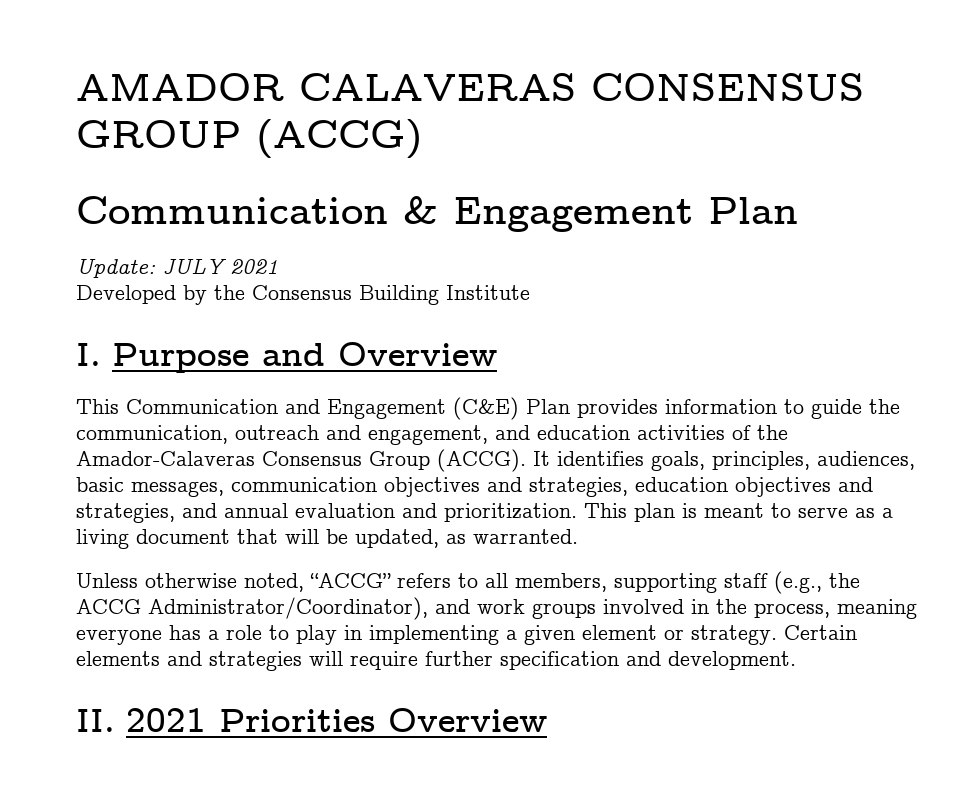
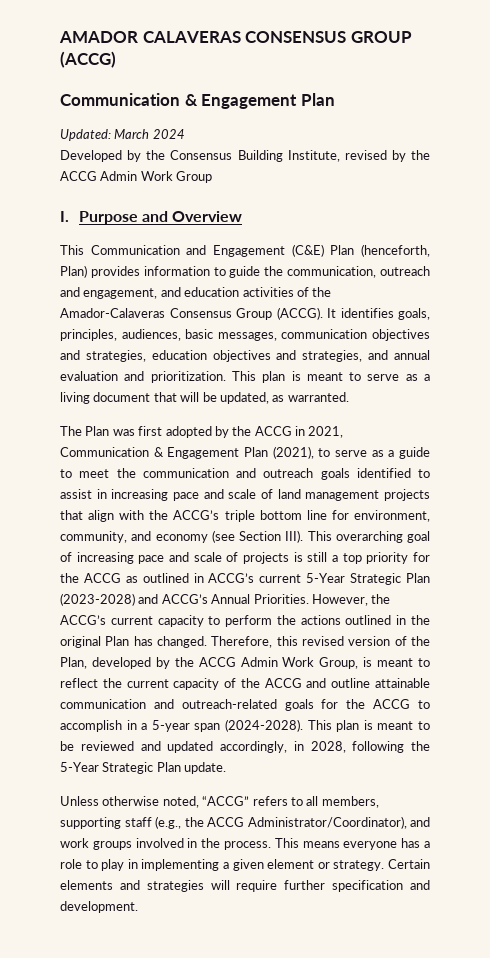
- Update: JULY 2021
+ Updated: March 2024
- Developed by the Consensus Building Institute
+ Developed by the Consensus Building Institute, revised by the ACCG Admin Work Group
- This Communication and Engagement (C&E) Plan provides information to guide the communication, outreach and engagement, and education activities of the Amador-Calaveras Consensus Group (ACCG).
+ This Communication and Engagement (C&E) Plan (henceforth, Plan) provides information to guide the communication, outreach and engagement, and education activities of the Amador-Calaveras Consensus Group (ACCG).
+ The Plan was first adopted by the ACCG in 2021, Communication & Engagement Plan (2021), to serve as a guide to meet the communication and outreach goals identified to assist in increasing pace and scale of land management projects that align with the ACCG’s triple bottom line for environment, community, and economy (see Section III). This overarching goal of increasing pace and scale of projects is still a top priority for the ACCG as outlined in ACCG’s current 5-Year Strategic Plan (2023-2028) and ACCG’s Annual Priorities. However, the ACCG’s current capacity to perform the actions outlined in the original Plan has changed. Therefore, this revised version of the Plan, developed by the ACCG Admin Work Group, is meant to reflect the current capacity of the ACCG and outline attainable communication and outreach-related goals for the ACCG to accomplish in a 5-year span (2024-2028). This plan is meant to be reviewed and updated accordingly, in 2028, following the 5-Year Strategic Plan update.
- Unless otherwise noted, “ACCG” refers to all members, supporting staff (e.g., the ACCG Administrator/Coordinator), and work groups involved in the process, meaning everyone has a role to play in implementing a given element or strategy.
+ Unless otherwise noted, “ACCG” refers to all members, supporting staff (e.g., the ACCG Administrator/Coordinator), and work groups involved in the process. This means everyone has a role to play in implementing a given element or strategy.
- II. 2021 Priorities Overview

